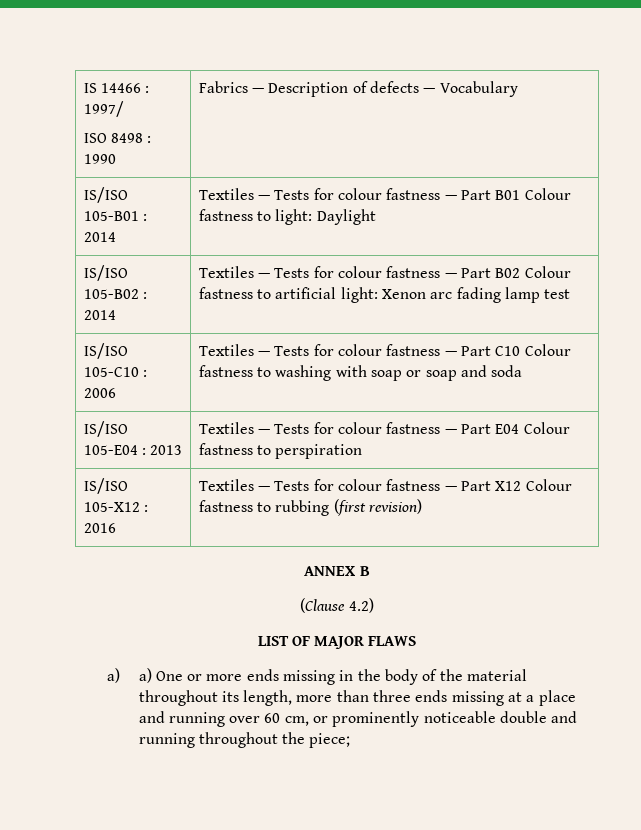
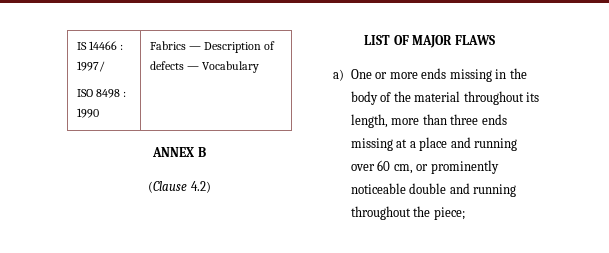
- IS/ISO 105-B01 : 2014 | Textiles — Tests for colour fastness — Part B01 Colour fastness to light: Daylight
- IS/ISO 105-B02 : 2014 | Textiles — Tests for colour fastness — Part B02 Colour fastness to artificial light: Xenon arc fading lamp test
- IS/ISO 105-C10 : 2006 | Textiles — Tests for colour fastness — Part C10 Colour fastness to washing with soap or soap and soda
- IS/ISO 105-E04 : 2013 | Textiles — Tests for colour fastness — Part E04 Colour fastness to perspiration
- IS/ISO 105-X12 : 2016 | Textiles — Tests for colour fastness — Part X12 Colour fastness to rubbing (first revision)
- a) a) One or more ends missing in the body of the material throughout its length, more than three ends missing at a place and running over 60 cm, or prominently noticeable double and running throughout the piece;
+ a) One or more ends missing in the body of the material throughout its length, more than three ends missing at a place and running over 60 cm, or prominently noticeable double and running throughout the piece;

